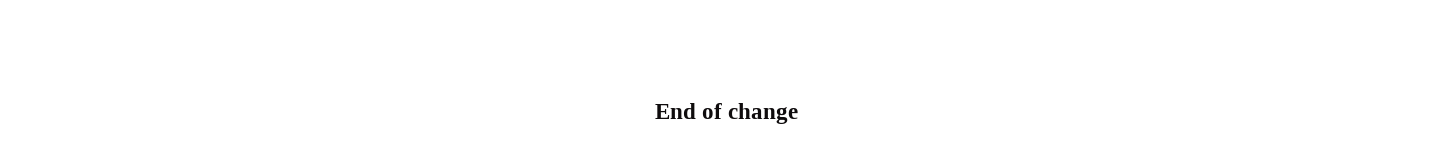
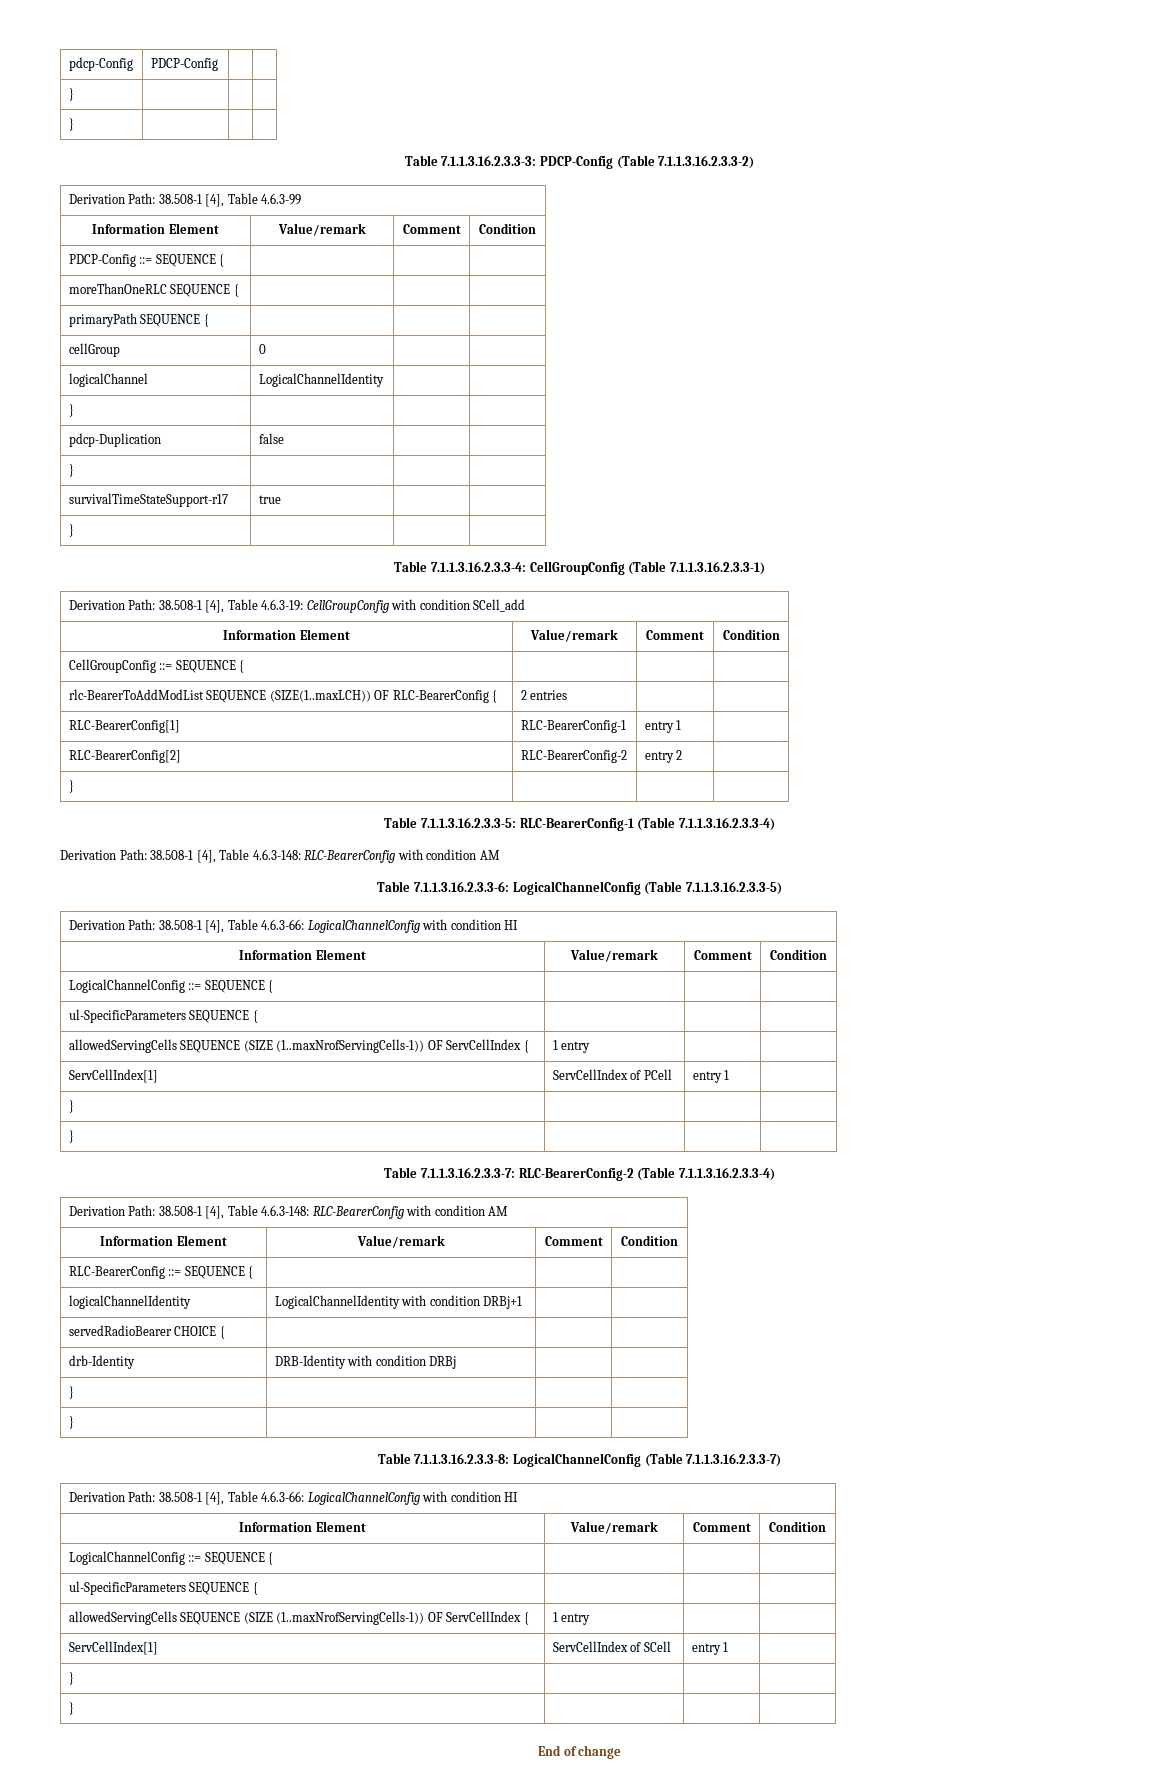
+ pdcp-Config | PDCP-Config | |
+ } | | |
+ } | | |
+ Table 7.1.1.3.16.2.3.3-3: PDCP-Config (Table 7.1.1.3.16.2.3.3-2)
+ Derivation Path: 38.508-1 [4], Table 4.6.3-99
+ Information Element | Value/remark | Comment | Condition
+ PDCP-Config ::= SEQUENCE { | | |
+ moreThanOneRLC SEQUENCE { | | |
+ primaryPath SEQUENCE { | | |
+ cellGroup | 0 | |
+ logicalChannel | LogicalChannelIdentity | |
+ } | | |
+ pdcp-Duplication | false | |
+ } | | |
+ survivalTimeStateSupport-r17 | true | |
+ } | | |
+ Table 7.1.1.3.16.2.3.3-4: CellGroupConfig (Table 7.1.1.3.16.2.3.3-1)
+ Derivation Path: 38.508-1 [4], Table 4.6.3-19: CellGroupConfig with condition SCell_add
+ Information Element | Value/remark | Comment | Condition
+ CellGroupConfig ::= SEQUENCE { | | |
+ rlc-BearerToAddModList SEQUENCE (SIZE(1..maxLCH)) OF RLC-BearerConfig { | 2 entries | |
+ RLC-BearerConfig[1] | RLC-BearerConfig-1 | entry 1 |
+ RLC-BearerConfig[2] | RLC-BearerConfig-2 | entry 2 |
+ } | | |
+ Table 7.1.1.3.16.2.3.3-5: RLC-BearerConfig-1 (Table 7.1.1.3.16.2.3.3-4)
+ Derivation Path: 38.508-1 [4], Table 4.6.3-148: RLC-BearerConfig with condition AM
+ Table 7.1.1.3.16.2.3.3-6: LogicalChannelConfig (Table 7.1.1.3.16.2.3.3-5)
+ Derivation Path: 38.508-1 [4], Table 4.6.3-66: LogicalChannelConfig with condition HI
+ Information Element | Value/remark | Comment | Condition
+ LogicalChannelConfig ::= SEQUENCE { | | |
+ ul-SpecificParameters SEQUENCE { | | |
+ allowedServingCells SEQUENCE (SIZE (1..maxNrofServingCells-1)) OF ServCellIndex { | 1 entry | |
+ ServCellIndex[1] | ServCellIndex of PCell | entry 1 |
+ } | | |
+ } | | |
+ Table 7.1.1.3.16.2.3.3-7: RLC-BearerConfig-2 (Table 7.1.1.3.16.2.3.3-4)
+ Derivation Path: 38.508-1 [4], Table 4.6.3-148: RLC-BearerConfig with condition AM
+ Information Element | Value/remark | Comment | Condition
+ RLC-BearerConfig ::= SEQUENCE { | | |
+ logicalChannelIdentity | LogicalChannelIdentity with condition DRBj+1 | |
+ servedRadioBearer CHOICE { | | |
+ drb-Identity | DRB-Identity with condition DRBj | |
+ } | | |
+ } | | |
+ Table 7.1.1.3.16.2.3.3-8: LogicalChannelConfig (Table 7.1.1.3.16.2.3.3-7)
+ Derivation Path: 38.508-1 [4], Table 4.6.3-66: LogicalChannelConfig with condition HI
+ Information Element | Value/remark | Comment | Condition
+ LogicalChannelConfig ::= SEQUENCE { | | |
+ ul-SpecificParameters SEQUENCE { | | |
+ allowedServingCells SEQUENCE (SIZE (1..maxNrofServingCells-1)) OF ServCellIndex { | 1 entry | |
+ ServCellIndex[1] | ServCellIndex of SCell | entry 1 |
+ } | | |
+ } | | |

